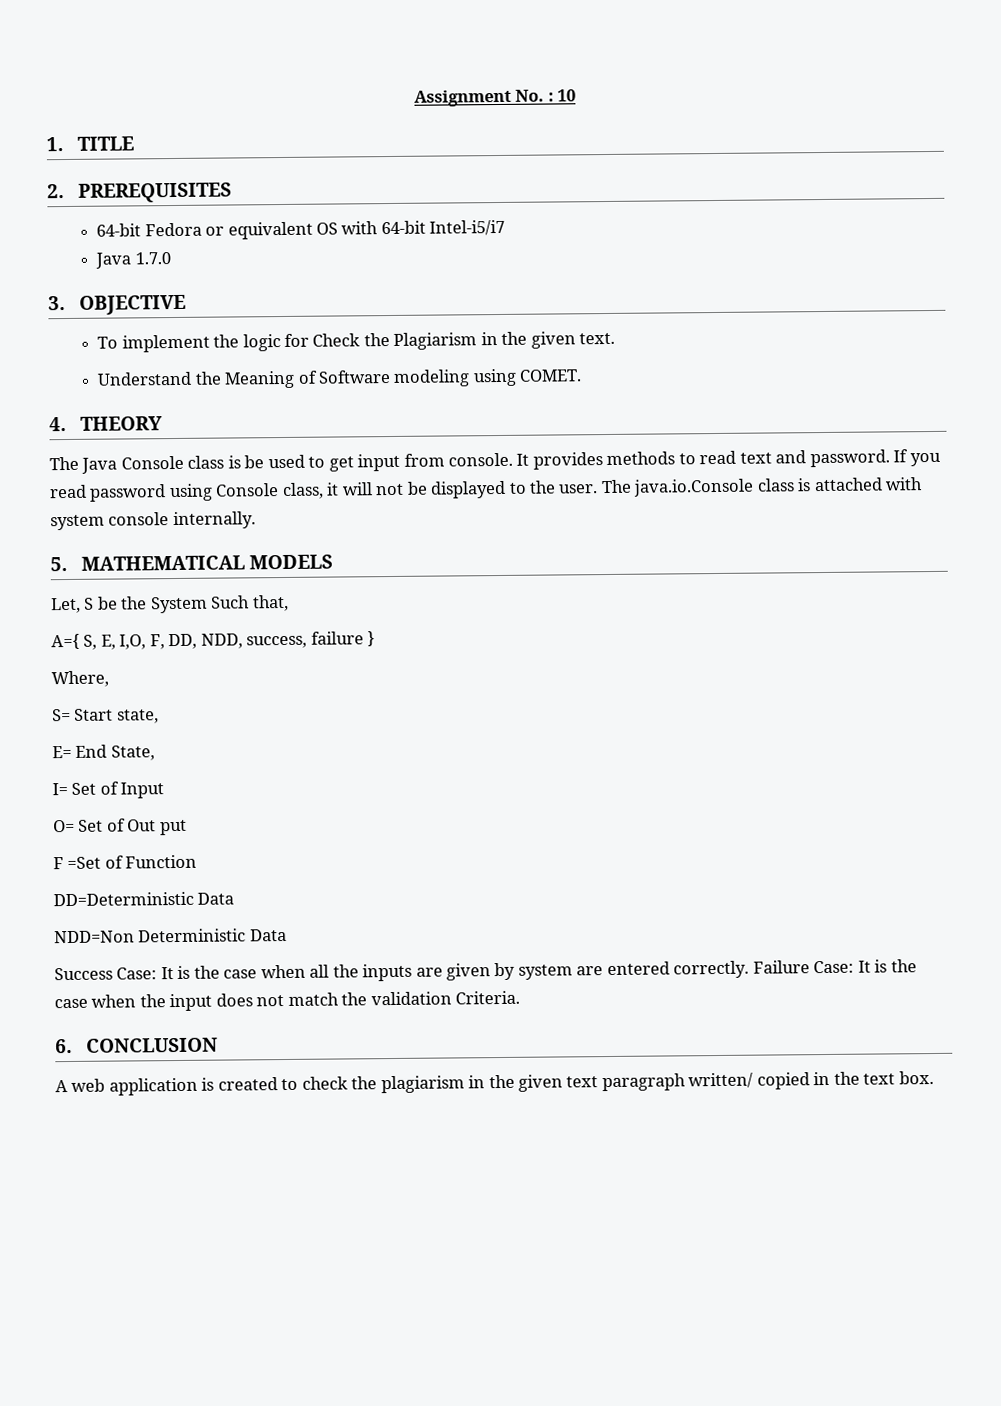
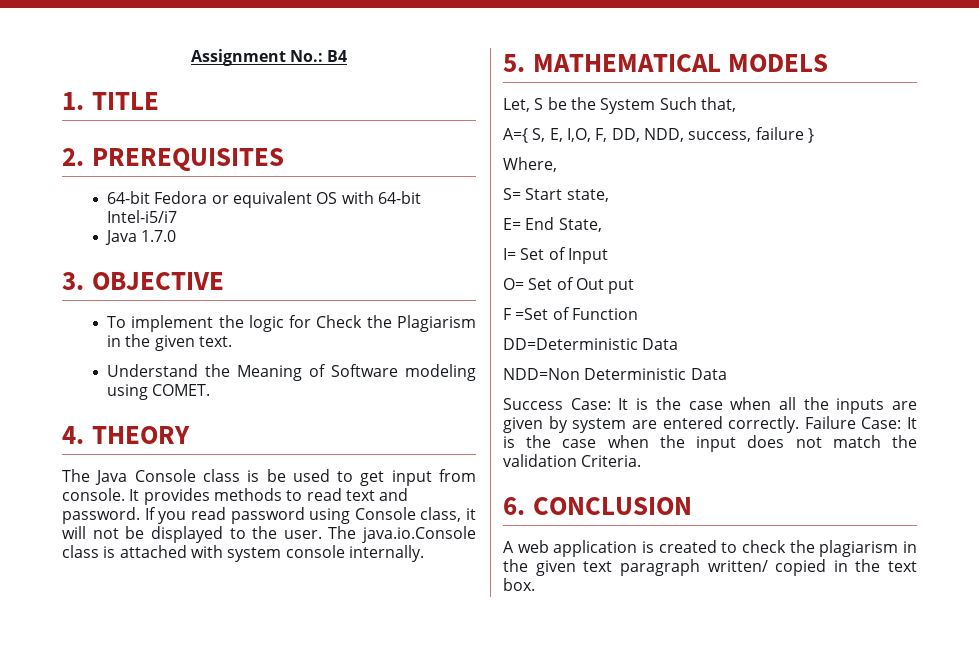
- Assignment No. : 10
+ Assignment No.: B4

